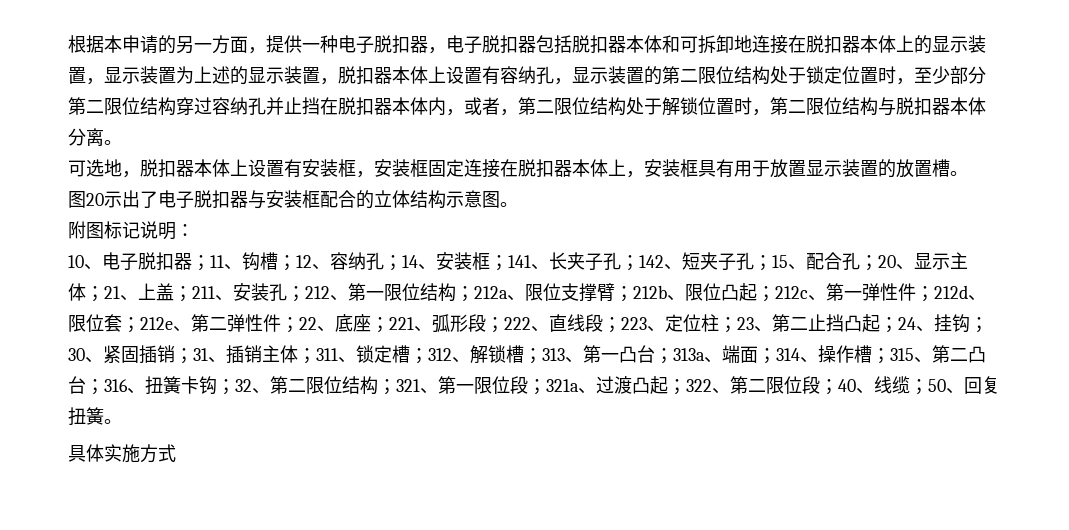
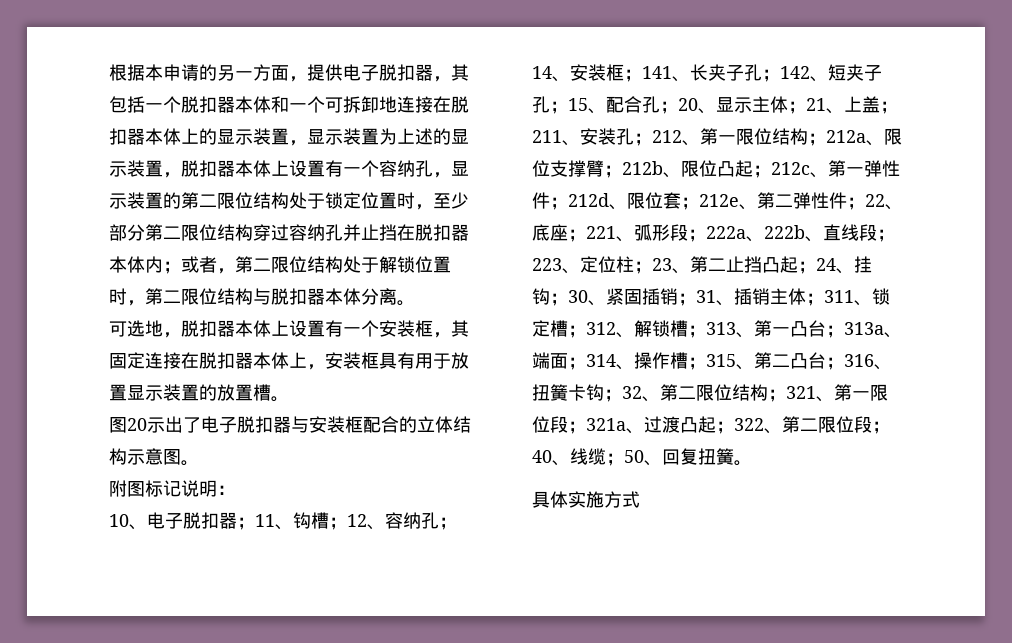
- 根据本申请的另一方面，提供一种电子脱扣器，电子脱扣器包括脱扣器本体和可拆卸地连接在脱扣器本体上的显示装置，显示装置为上述的显示装置，脱扣器本体上设置有容纳孔，显示装置的第二限位结构处于锁定位置时，至少部分第二限位结构穿过容纳孔并止挡在脱扣器本体内，或者，第二限位结构处于解锁位置时，第二限位结构与脱扣器本体分离。
+ 根据本申请的另一方面，提供电子脱扣器，其包括一个脱扣器本体和一个可拆卸地连接在脱扣器本体上的显示装置，显示装置为上述的显示装置，脱扣器本体上设置有一个容纳孔，显示装置的第二限位结构处于锁定位置时，至少部分第二限位结构穿过容纳孔并止挡在脱扣器本体内；或者，第二限位结构处于解锁位置时，第二限位结构与脱扣器本体分离。
- 可选地，脱扣器本体上设置有安装框，安装框固定连接在脱扣器本体上，安装框具有用于放置显示装置的放置槽。
+ 可选地，脱扣器本体上设置有一个安装框，其固定连接在脱扣器本体上，安装框具有用于放置显示装置的放置槽。
- 222、直线段；
+ 222a、222b、直线段；

